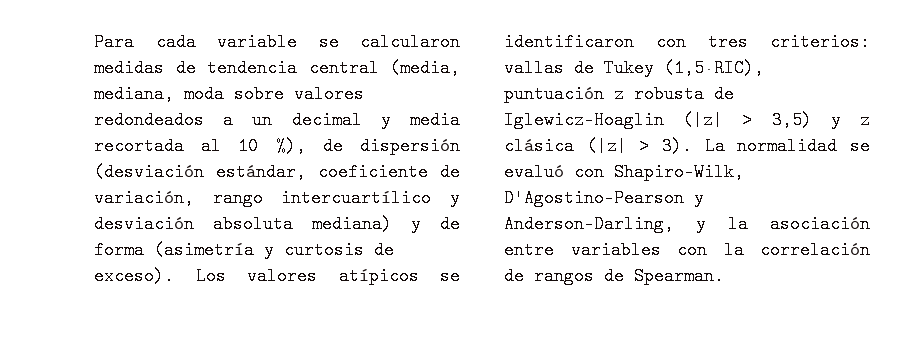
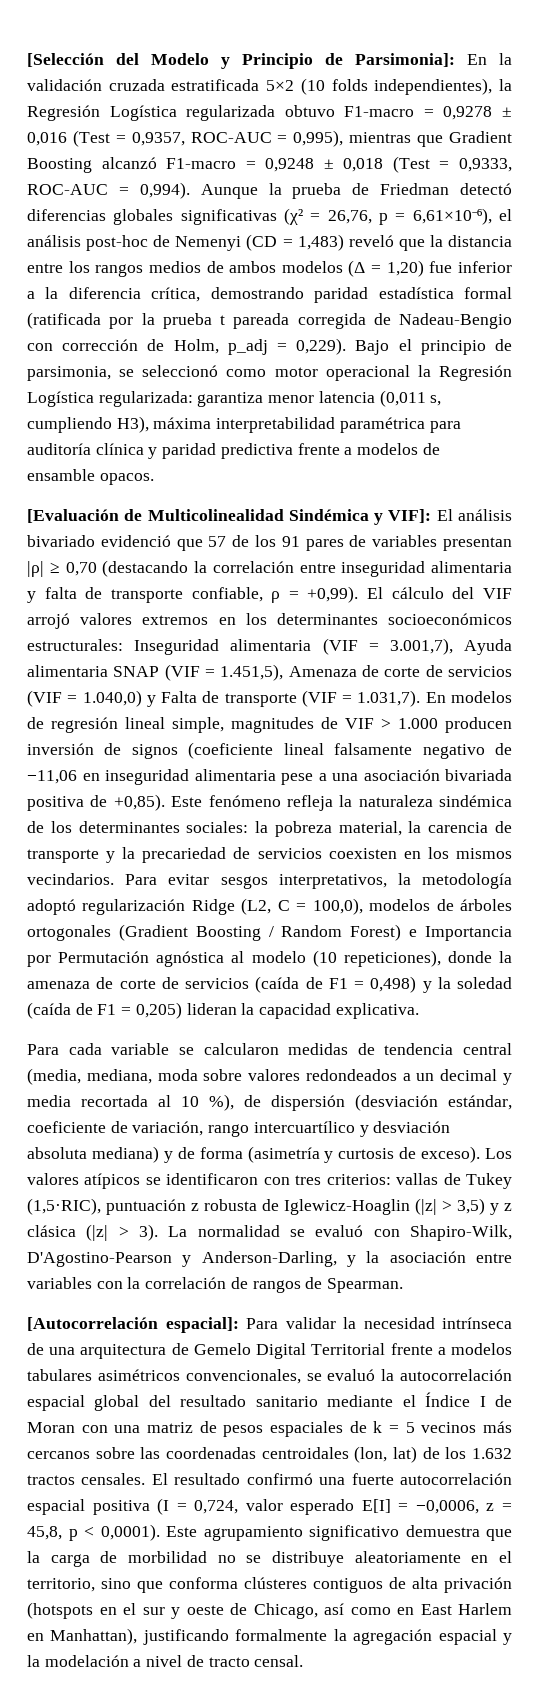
+ [Selección del Modelo y Principio de Parsimonia]: En la validación cruzada estratificada 5×2 (10 folds independientes), la Regresión Logística regularizada obtuvo F1-macro = 0,9278 ± 0,016 (Test = 0,9357, ROC-AUC = 0,995), mientras que Gradient Boosting alcanzó F1-macro = 0,9248 ± 0,018 (Test = 0,9333, ROC-AUC = 0,994). Aunque la prueba de Friedman detectó diferencias globales significativas (χ² = 26,76, p = 6,61×10⁻⁶), el análisis post-hoc de Nemenyi (CD = 1,483) reveló que la distancia entre los rangos medios de ambos modelos (Δ = 1,20) fue inferior a la diferencia crítica, demostrando paridad estadística formal (ratificada por la prueba t pareada corregida de Nadeau-Bengio con corrección de Holm, p_adj = 0,229). Bajo el principio de parsimonia, se seleccionó como motor operacional la Regresión Logística regularizada: garantiza menor latencia (0,011 s, cumpliendo H3), máxima interpretabilidad paramétrica para auditoría clínica y paridad predictiva frente a modelos de ensamble opacos.
+ [Evaluación de Multicolinealidad Sindémica y VIF]: El análisis bivariado evidenció que 57 de los 91 pares de variables presentan |ρ| ≥ 0,70 (destacando la correlación entre inseguridad alimentaria y falta de transporte confiable, ρ = +0,99). El cálculo del VIF arrojó valores extremos en los determinantes socioeconómicos estructurales: Inseguridad alimentaria (VIF = 3.001,7), Ayuda alimentaria SNAP (VIF = 1.451,5), Amenaza de corte de servicios (VIF = 1.040,0) y Falta de transporte (VIF = 1.031,7). En modelos de regresión lineal simple, magnitudes de VIF > 1.000 producen inversión de signos (coeficiente lineal falsamente negativo de −11,06 en inseguridad alimentaria pese a una asociación bivariada positiva de +0,85). Este fenómeno refleja la naturaleza sindémica de los determinantes sociales: la pobreza material, la carencia de transporte y la precariedad de servicios coexisten en los mismos vecindarios. Para evitar sesgos interpretativos, la metodología adoptó regularización Ridge (L2, C = 100,0), modelos de árboles ortogonales (Gradient Boosting / Random Forest) e Importancia por Permutación agnóstica al modelo (10 repeticiones), donde la amenaza de corte de servicios (caída de F1 = 0,498) y la soledad (caída de F1 = 0,205) lideran la capacidad explicativa.
+ [Autocorrelación espacial]: Para validar la necesidad intrínseca de una arquitectura de Gemelo Digital Territorial frente a modelos tabulares asimétricos convencionales, se evaluó la autocorrelación espacial global del resultado sanitario mediante el Índice I de Moran con una matriz de pesos espaciales de k = 5 vecinos más cercanos sobre las coordenadas centroidales (lon, lat) de los 1.632 tractos censales. El resultado confirmó una fuerte autocorrelación espacial positiva (I = 0,724, valor esperado E[I] = −0,0006, z = 45,8, p < 0,0001). Este agrupamiento significativo demuestra que la carga de morbilidad no se distribuye aleatoriamente en el territorio, sino que conforma clústeres contiguos de alta privación (hotspots en el sur y oeste de Chicago, así como en East Harlem en Manhattan), justificando formalmente la agregación espacial y la modelación a nivel de tracto censal.

